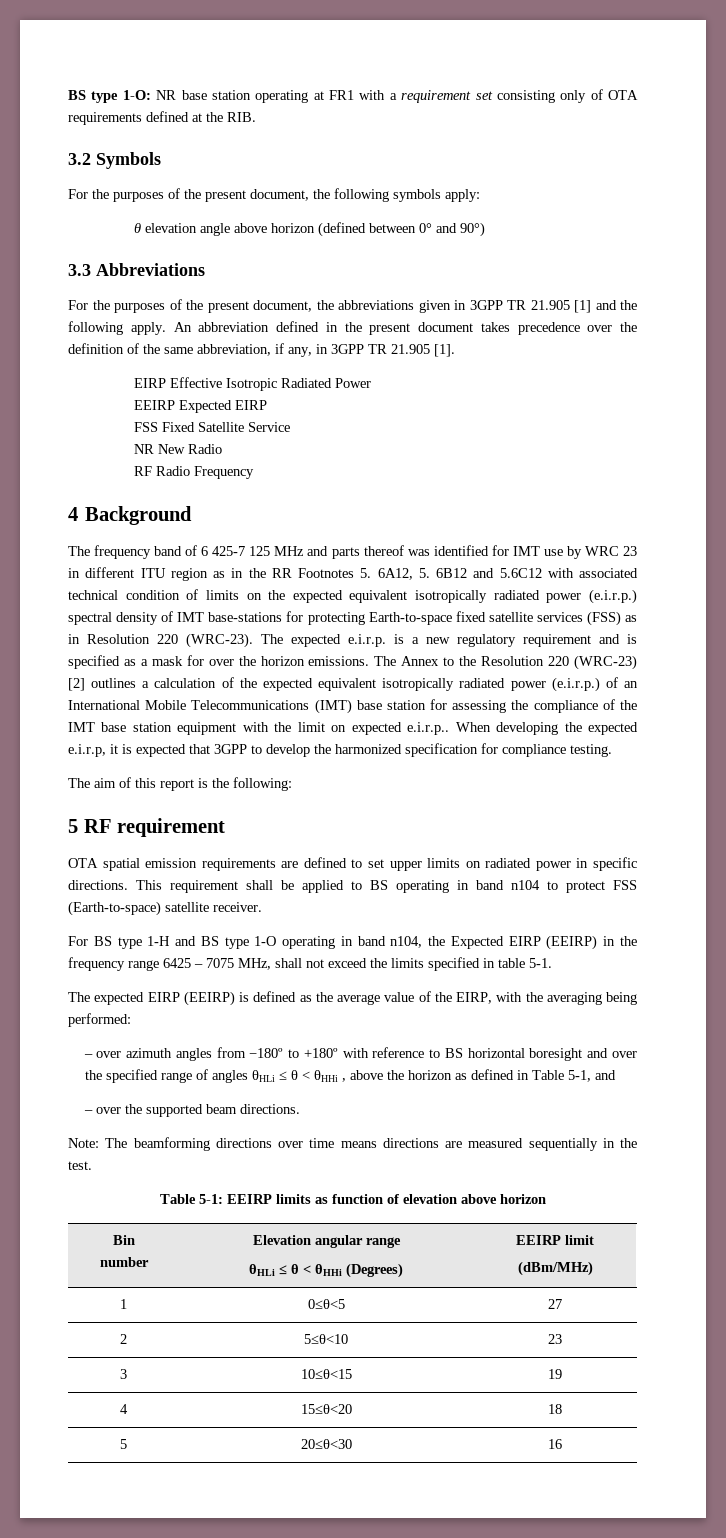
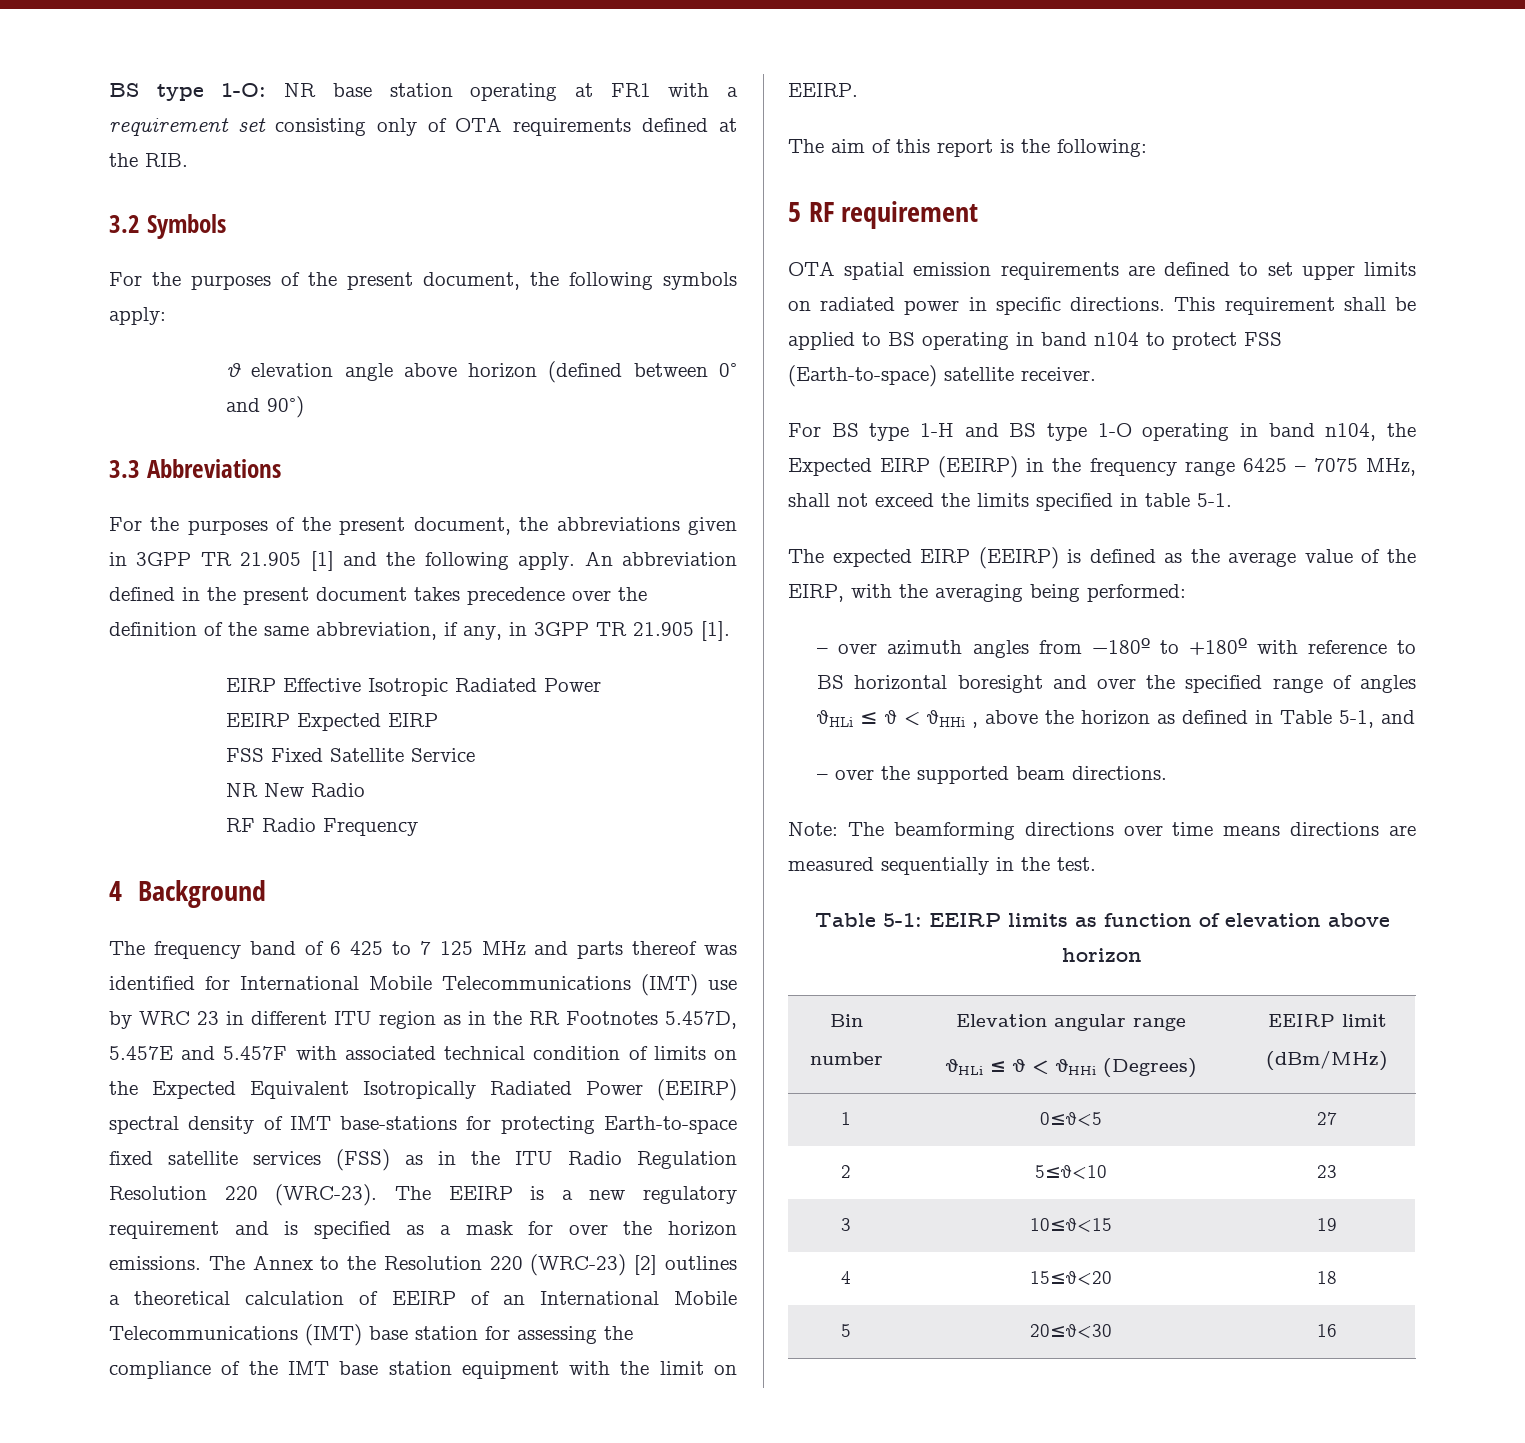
- The frequency band of 6 425-7 125 MHz and parts thereof was identified for IMT use by WRC 23 in different ITU region as in the RR Footnotes 5. 6A12, 5. 6B12 and 5.6C12 with associated technical condition of limits on the expected equivalent isotropically radiated power (e.i.r.p.) spectral density of IMT base-stations for protecting Earth-to-space fixed satellite services (FSS) as in Resolution 220 (WRC-23).
+ The frequency band of 6 425 to 7 125 MHz and parts thereof was identified for International Mobile Telecommunications (IMT) use by WRC 23 in different ITU region as in the RR Footnotes 5.457D, 5.457E and 5.457F with associated technical condition of limits on the Expected Equivalent Isotropically Radiated Power (EEIRP) spectral density of IMT base-stations for protecting Earth-to-space fixed satellite services (FSS) as in the ITU Radio Regulation Resolution 220 (WRC-23).
- The expected e.i.r.p. is a new regulatory requirement and is specified as a mask for over the horizon emissions.
+ The EEIRP is a new regulatory requirement and is specified as a mask for over the horizon emissions.
- The Annex to the Resolution 220 (WRC-23) [2] outlines a calculation of the expected equivalent isotropically radiated power (e.i.r.p.) of an International Mobile Telecommunications (IMT) base station for assessing the compliance of the IMT base station equipment with the limit on expected e.i.r.p.. When developing the expected e.i.r.p, it is expected that 3GPP to develop the harmonized specification for compliance testing.
+ The Annex to the Resolution 220 (WRC-23) [2] outlines a theoretical calculation of EEIRP of an International Mobile Telecommunications (IMT) base station for assessing the compliance of the IMT base station equipment with the limit on EEIRP.

